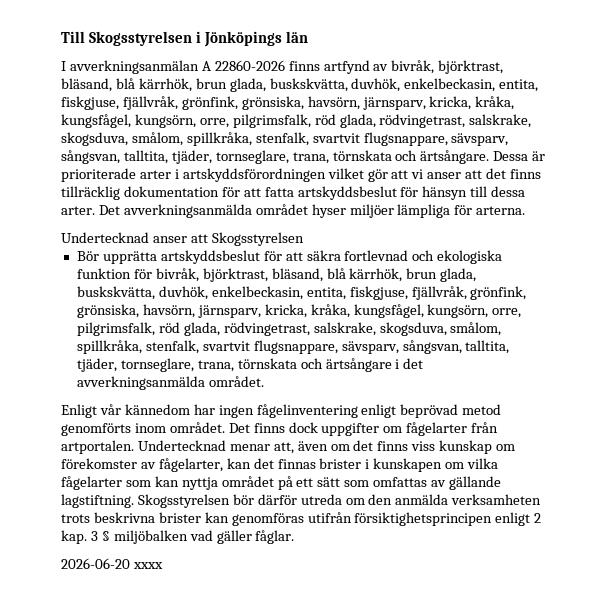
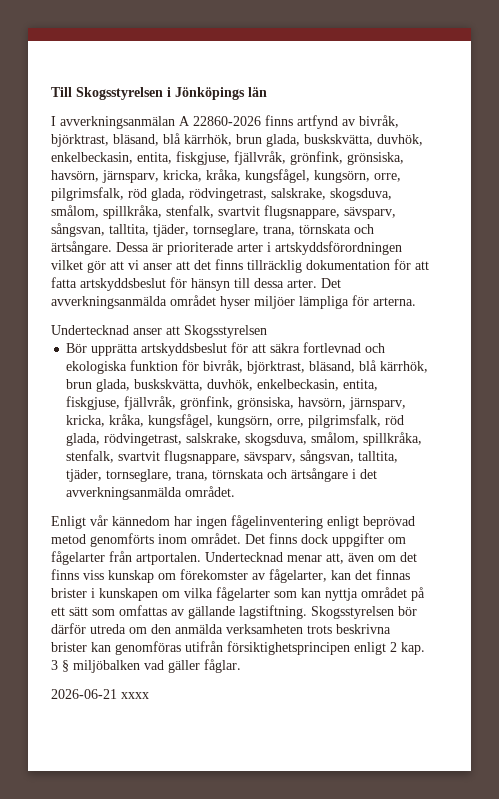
- 2026-06-20 xxxx
+ 2026-06-21 xxxx

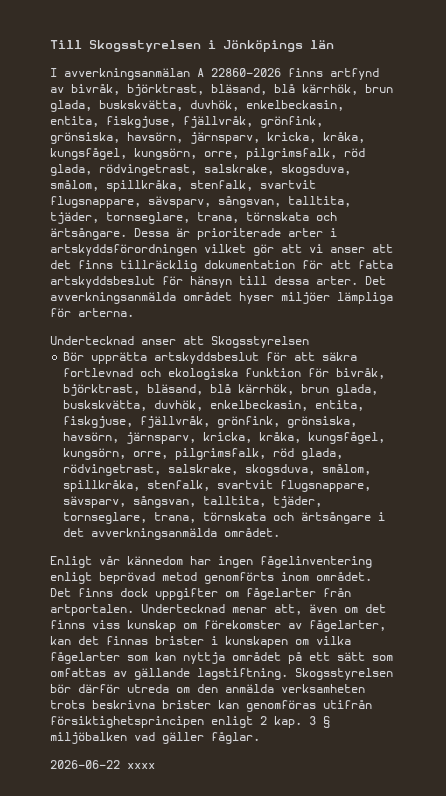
- 2026-06-21 xxxx
+ 2026-06-22 xxxx

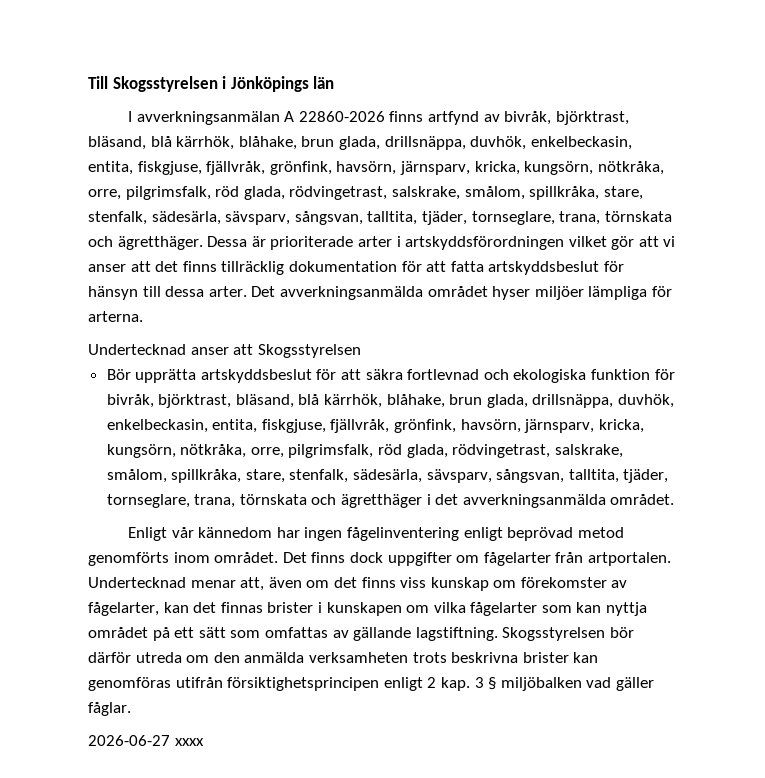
- I avverkningsanmälan A 22860-2026 finns artfynd av bivråk, björktrast, bläsand, blå kärrhök, brun glada, buskskvätta, duvhök, enkelbeckasin, entita, fiskgjuse, fjällvråk, grönfink, grönsiska, havsörn, järnsparv, kricka, kråka, kungsfågel, kungsörn, orre, pilgrimsfalk, röd glada, rödvingetrast, salskrake, skogsduva, smålom, spillkråka, stenfalk, svartvit flugsnappare, sävsparv, sångsvan, talltita, tjäder, tornseglare, trana, törnskata och ärtsångare.
+ I avverkningsanmälan A 22860-2026 finns artfynd av bivråk, björktrast, bläsand, blå kärrhök, blåhake, brun glada, drillsnäppa, duvhök, enkelbeckasin, entita, fiskgjuse, fjällvråk, grönfink, havsörn, järnsparv, kricka, kungsörn, nötkråka, orre, pilgrimsfalk, röd glada, rödvingetrast, salskrake, smålom, spillkråka, stare, stenfalk, sädesärla, sävsparv, sångsvan, talltita, tjäder, tornseglare, trana, törnskata och ägretthäger.
- Bör upprätta artskyddsbeslut för att säkra fortlevnad och ekologiska funktion för bivråk, björktrast, bläsand, blå kärrhök, brun glada, buskskvätta, duvhök, enkelbeckasin, entita, fiskgjuse, fjällvråk, grönfink, grönsiska, havsörn, järnsparv, kricka, kråka, kungsfågel, kungsörn, orre, pilgrimsfalk, röd glada, rödvingetrast, salskrake, skogsduva, smålom, spillkråka, stenfalk, svartvit flugsnappare, sävsparv, sångsvan, talltita, tjäder, tornseglare, trana, törnskata och ärtsångare i det avverkningsanmälda området.
+ Bör upprätta artskyddsbeslut för att säkra fortlevnad och ekologiska funktion för bivråk, björktrast, bläsand, blå kärrhök, blåhake, brun glada, drillsnäppa, duvhök, enkelbeckasin, entita, fiskgjuse, fjällvråk, grönfink, havsörn, järnsparv, kricka, kungsörn, nötkråka, orre, pilgrimsfalk, röd glada, rödvingetrast, salskrake, smålom, spillkråka, stare, stenfalk, sädesärla, sävsparv, sångsvan, talltita, tjäder, tornseglare, trana, törnskata och ägretthäger i det avverkningsanmälda området.
- 2026-06-22 xxxx
+ 2026-06-27 xxxx

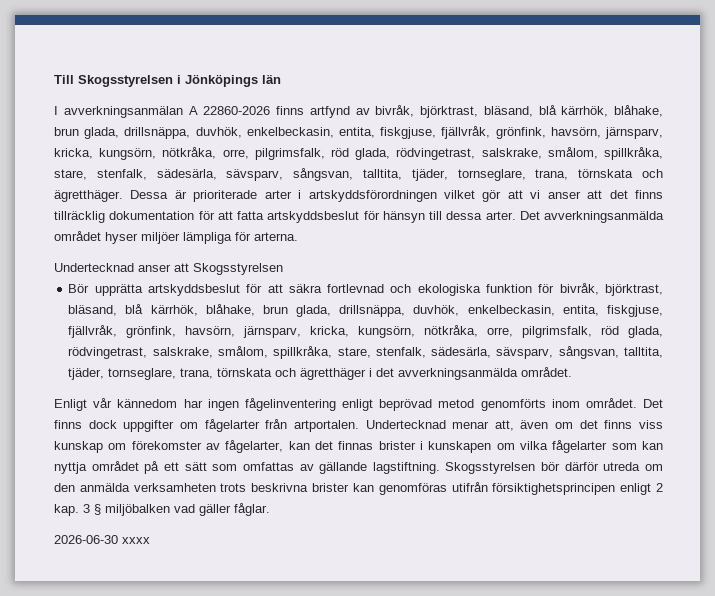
- 2026-06-27 xxxx
+ 2026-06-30 xxxx

